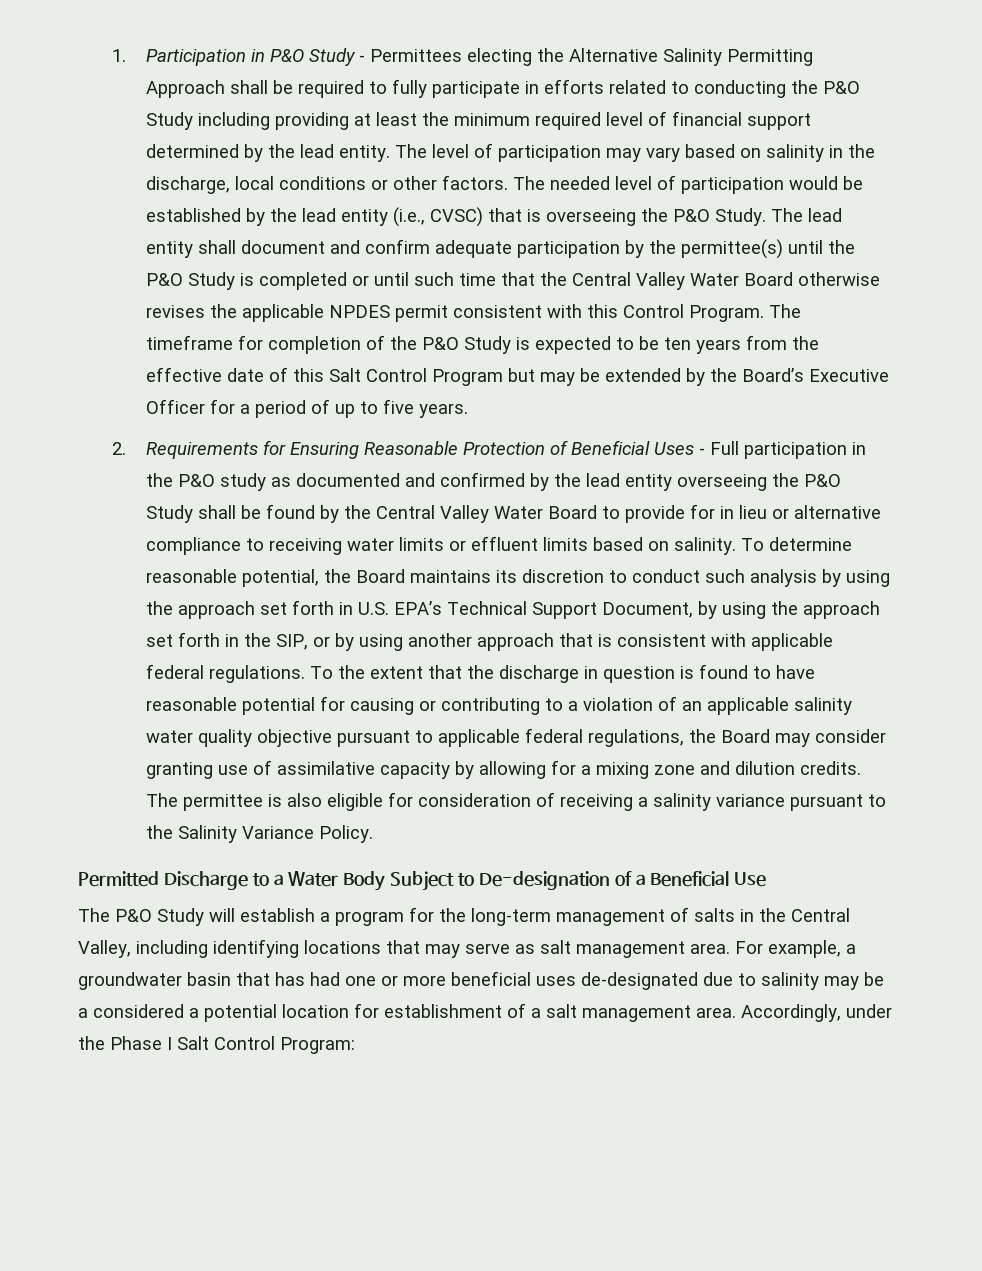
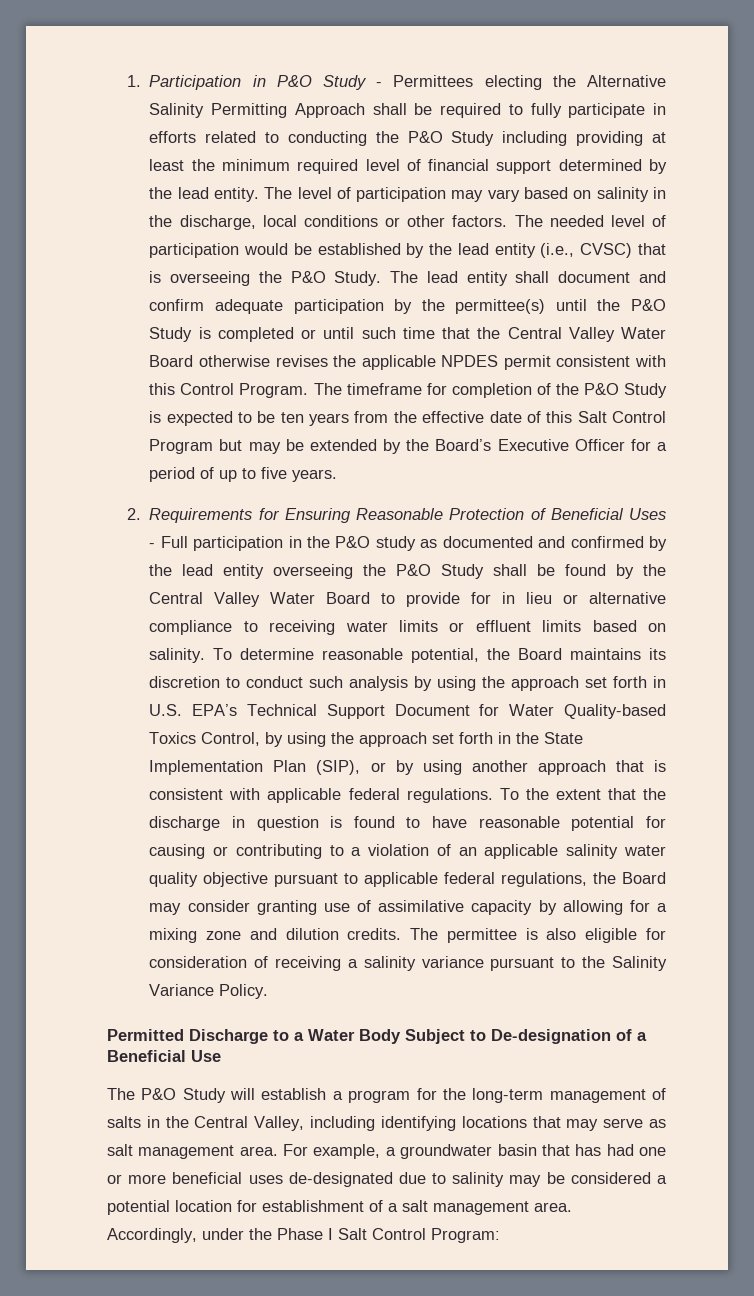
- To determine reasonable potential, the Board maintains its discretion to conduct such analysis by using the approach set forth in U.S. EPA’s Technical Support Document, by using the approach set forth in the SIP, or by using another approach that is consistent with applicable federal regulations.
+ To determine reasonable potential, the Board maintains its discretion to conduct such analysis by using the approach set forth in U.S. EPA’s Technical Support Document for Water Quality-based Toxics Control, by using the approach set forth in the State Implementation Plan (SIP), or by using another approach that is consistent with applicable federal regulations.
- For example, a groundwater basin that has had one or more beneficial uses de-designated due to salinity may be a considered a potential location for establishment of a salt management area.
+ For example, a groundwater basin that has had one or more beneficial uses de-designated due to salinity may be considered a potential location for establishment of a salt management area.

